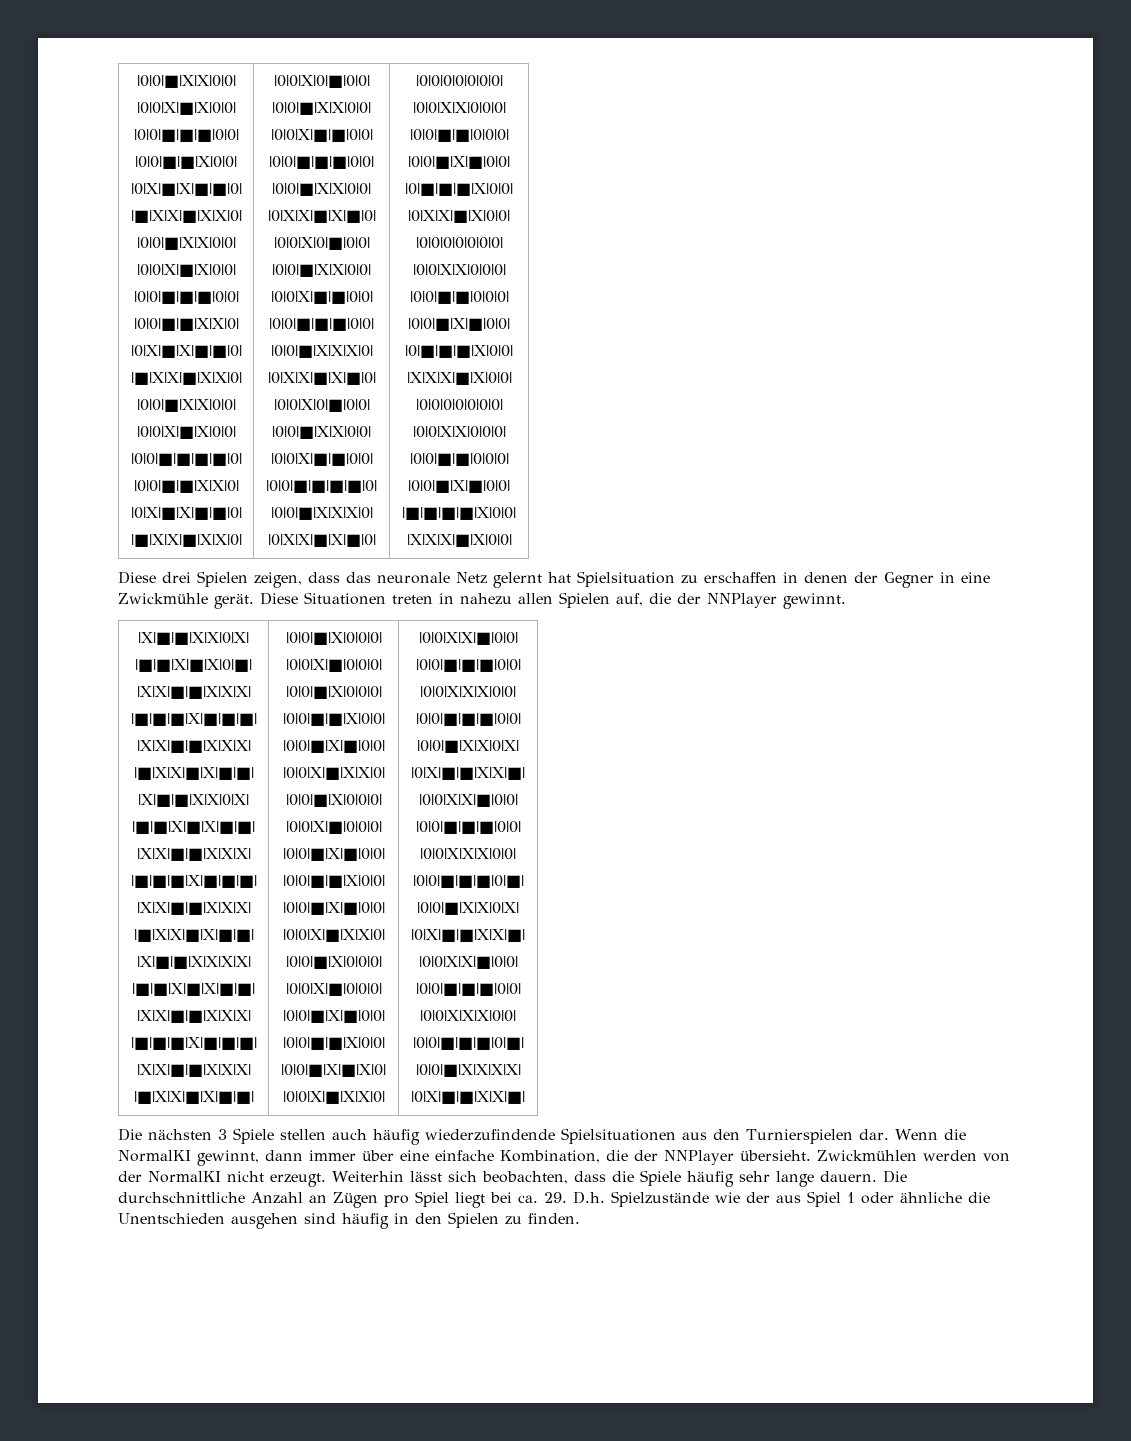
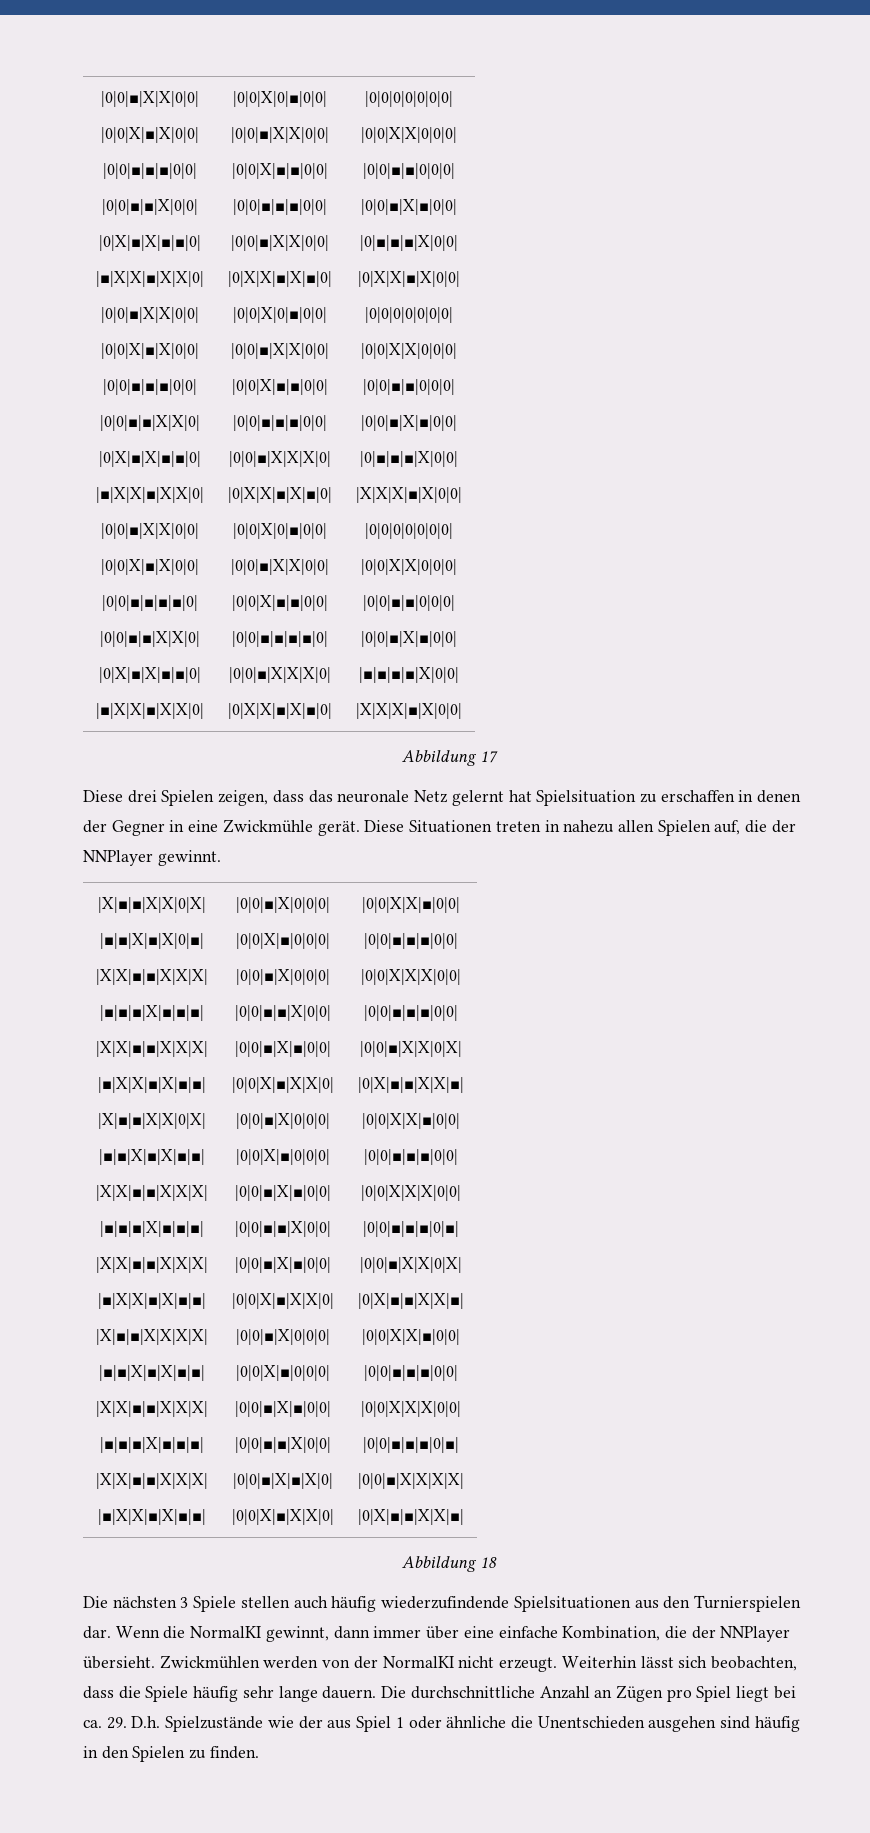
+ Abbildung 17
+ Abbildung 18

